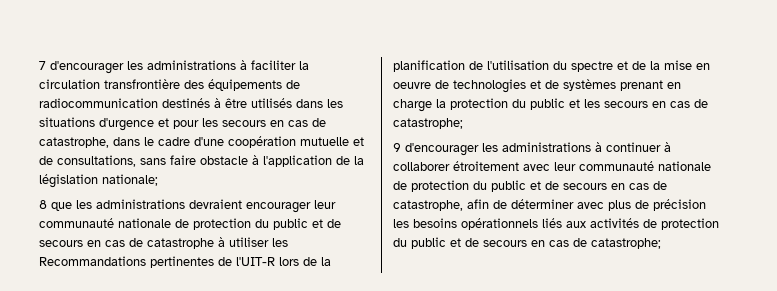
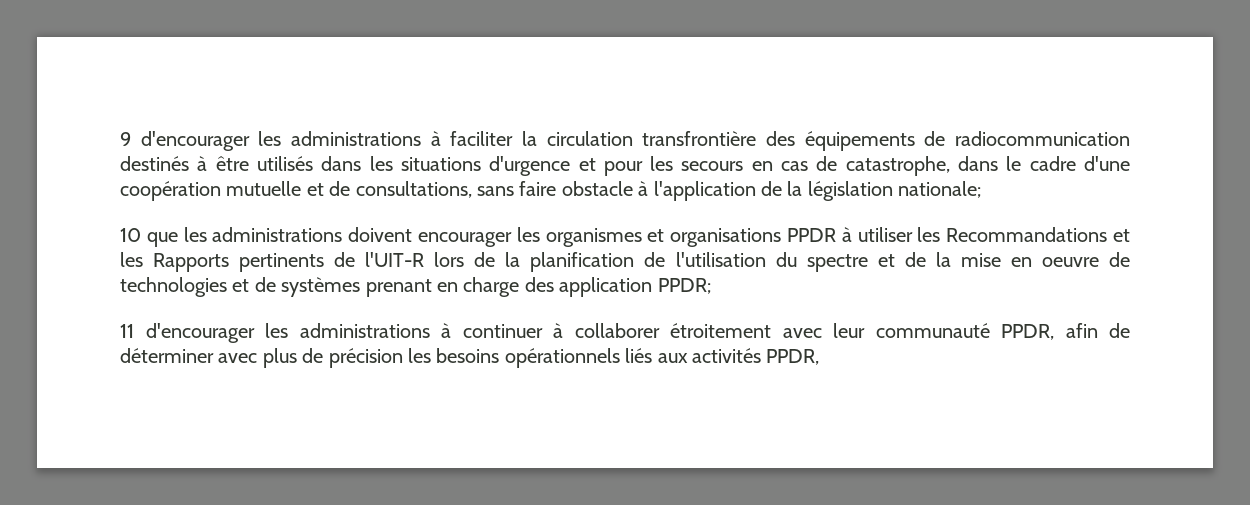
- 7 d'encourager les administrations à faciliter la circulation transfrontière des équipements de radiocommunication destinés à être utilisés dans les situations d'urgence et pour les secours en cas de catastrophe, dans le cadre d'une coopération mutuelle et de consultations, sans faire obstacle à l'application de la législation nationale;
+ 9 d'encourager les administrations à faciliter la circulation transfrontière des équipements de radiocommunication destinés à être utilisés dans les situations d'urgence et pour les secours en cas de catastrophe, dans le cadre d'une coopération mutuelle et de consultations, sans faire obstacle à l'application de la législation nationale;
- 8 que les administrations devraient encourager leur communauté nationale de protection du public et de secours en cas de catastrophe à utiliser les Recommandations pertinentes de l'UIT-R lors de la planification de l'utilisation du spectre et de la mise en oeuvre de technologies et de systèmes prenant en charge la protection du public et les secours en cas de catastrophe;
- 9 d'encourager les administrations à continuer à collaborer étroitement avec leur communauté nationale de protection du public et de secours en cas de catastrophe, afin de déterminer avec plus de précision les besoins opérationnels liés aux activités de protection du public et de secours en cas de catastrophe;
+ 10 que les administrations doivent encourager les organismes et organisations PPDR à utiliser les Recommandations et les Rapports pertinents de l'UIT-R lors de la planification de l'utilisation du spectre et de la mise en oeuvre de technologies et de systèmes prenant en charge des application PPDR;
+ 11 d'encourager les administrations à continuer à collaborer étroitement avec leur communauté PPDR, afin de déterminer avec plus de précision les besoins opérationnels liés aux activités PPDR,

